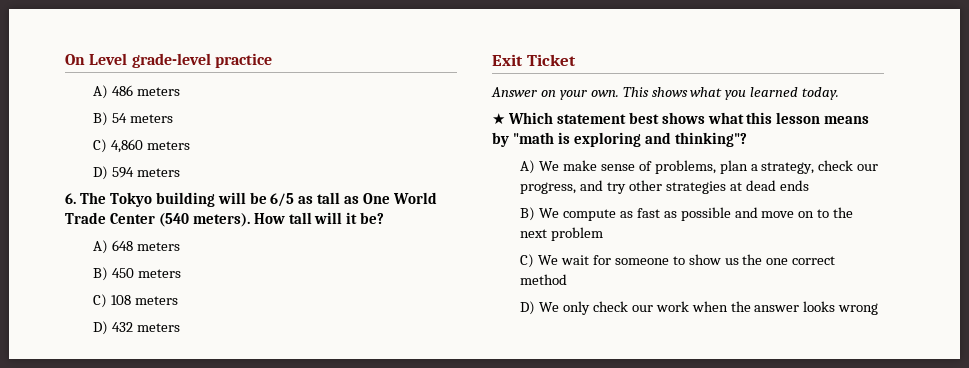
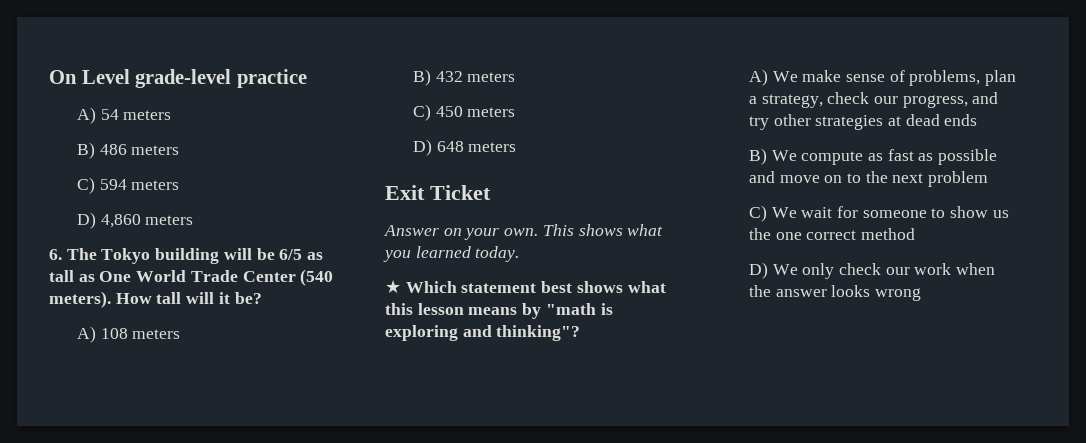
- A) 486 meters
+ A) 54 meters
+ B) 486 meters
- B) 54 meters
- C) 4,860 meters
- D) 594 meters
+ C) 594 meters
+ D) 4,860 meters
- A) 648 meters
- B) 450 meters
+ A) 108 meters
+ B) 432 meters
+ C) 450 meters
- C) 108 meters
- D) 432 meters
+ D) 648 meters

